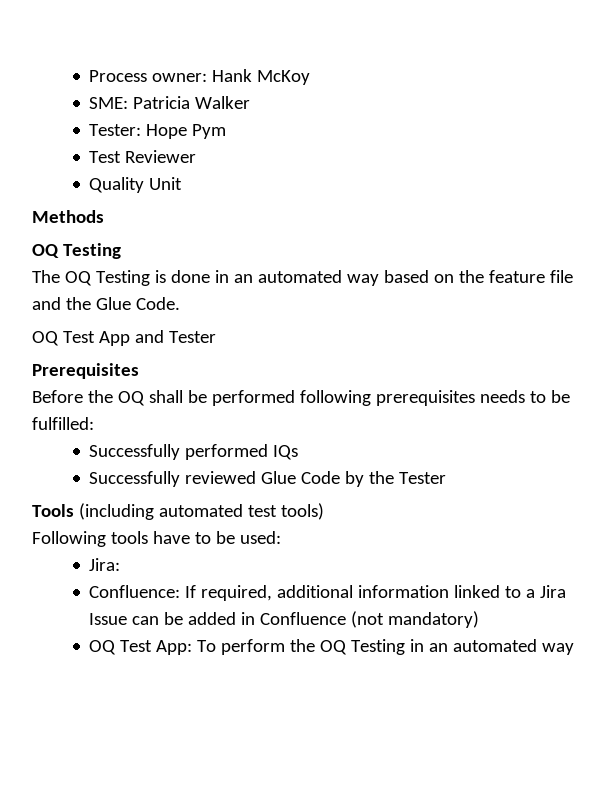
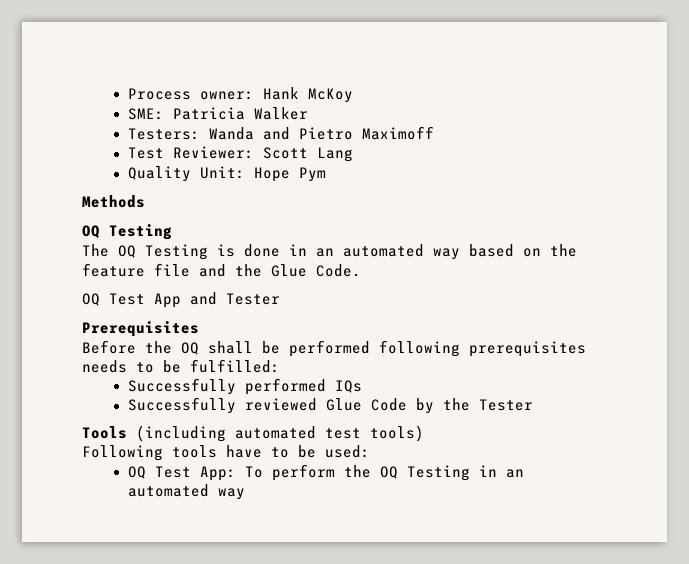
- Tester: Hope Pym
- Test Reviewer
- Quality Unit
+ Testers: Wanda and Pietro Maximoff
+ Test Reviewer: Scott Lang
+ Quality Unit: Hope Pym
- Jira:
- Confluence: If required, additional information linked to a Jira Issue can be added in Confluence (not mandatory)

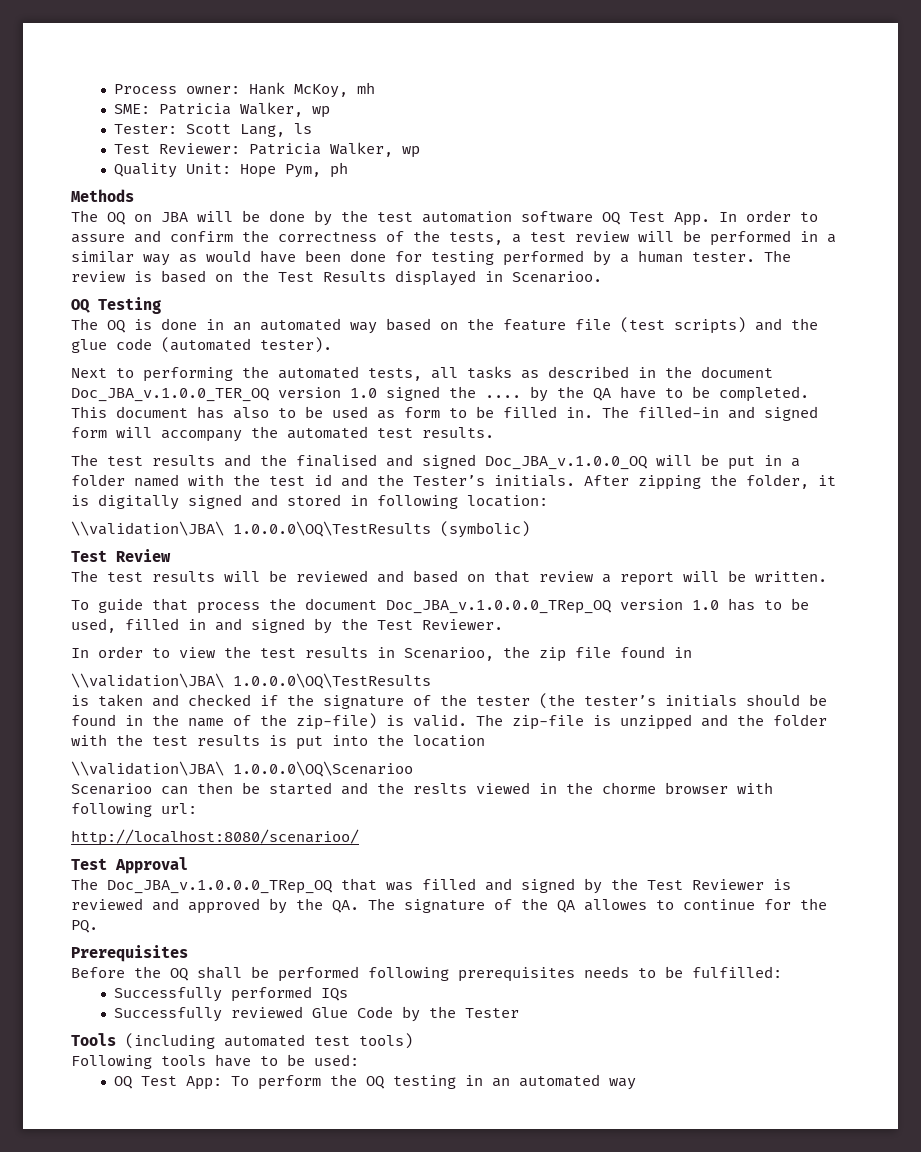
- Process owner: Hank McKoy
+ Process owner: Hank McKoy, mh
- SME: Patricia Walker
- Testers: Wanda and Pietro Maximoff
+ SME: Patricia Walker, wp
+ Tester: Scott Lang, ls
- Test Reviewer: Scott Lang
+ Test Reviewer: Patricia Walker, wp
- Quality Unit: Hope Pym
+ Quality Unit: Hope Pym, ph
+ The OQ on JBA will be done by the test automation software OQ Test App. In order to assure and confirm the correctness of the tests, a test review will be performed in a similar way as would have been done for testing performed by a human tester. The review is based on the Test Results displayed in Scenarioo.
- The OQ Testing is done in an automated way based on the feature file and the Glue Code.
- OQ Test App and Tester
+ The OQ is done in an automated way based on the feature file (test scripts) and the glue code (automated tester).
+ Next to performing the automated tests, all tasks as described in the document Doc_JBA_v.1.0.0_TER_OQ version 1.0 signed the .... by the QA have to be completed. This document has also to be used as form to be filled in. The filled-in and signed form will accompany the automated test results.
+ The test results and the finalised and signed Doc_JBA_v.1.0.0_OQ will be put in a folder named with the test id and the Tester’s initials. After zipping the folder, it is digitally signed and stored in following location:
+ \\validation\JBA\ 1.0.0.0\OQ\TestResults (symbolic)
+ Test Review
+ The test results will be reviewed and based on that review a report will be written.
+ To guide that process the document Doc_JBA_v.1.0.0.0_TRep_OQ version 1.0 has to be used, filled in and signed by the Test Reviewer.
+ In order to view the test results in Scenarioo, the zip file found in
+ \\validation\JBA\ 1.0.0.0\OQ\TestResults
+ is taken and checked if the signature of the tester (the tester’s initials should be found in the name of the zip-file) is valid. The zip-file is unzipped and the folder with the test results is put into the location
+ \\validation\JBA\ 1.0.0.0\OQ\Scenarioo
+ Scenarioo can then be started and the reslts viewed in the chorme browser with following url:
+ http://localhost:8080/scenarioo/
+ Test Approval
+ The Doc_JBA_v.1.0.0.0_TRep_OQ that was filled and signed by the Test Reviewer is reviewed and approved by the QA. The signature of the QA allowes to continue for the PQ.
- OQ Test App: To perform the OQ Testing in an automated way
+ OQ Test App: To perform the OQ testing in an automated way

